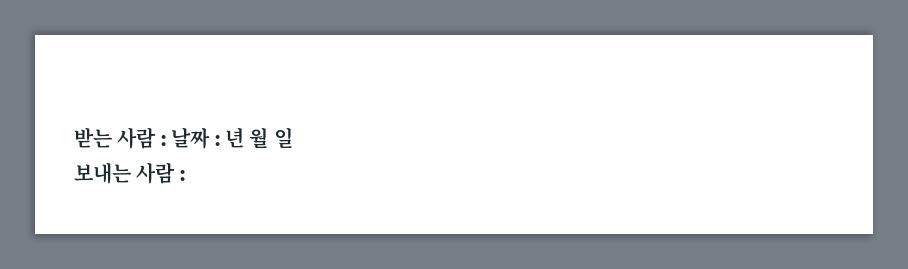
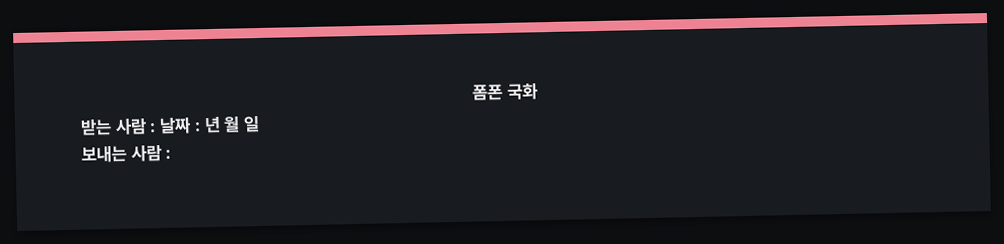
+ 폼폰 국화

